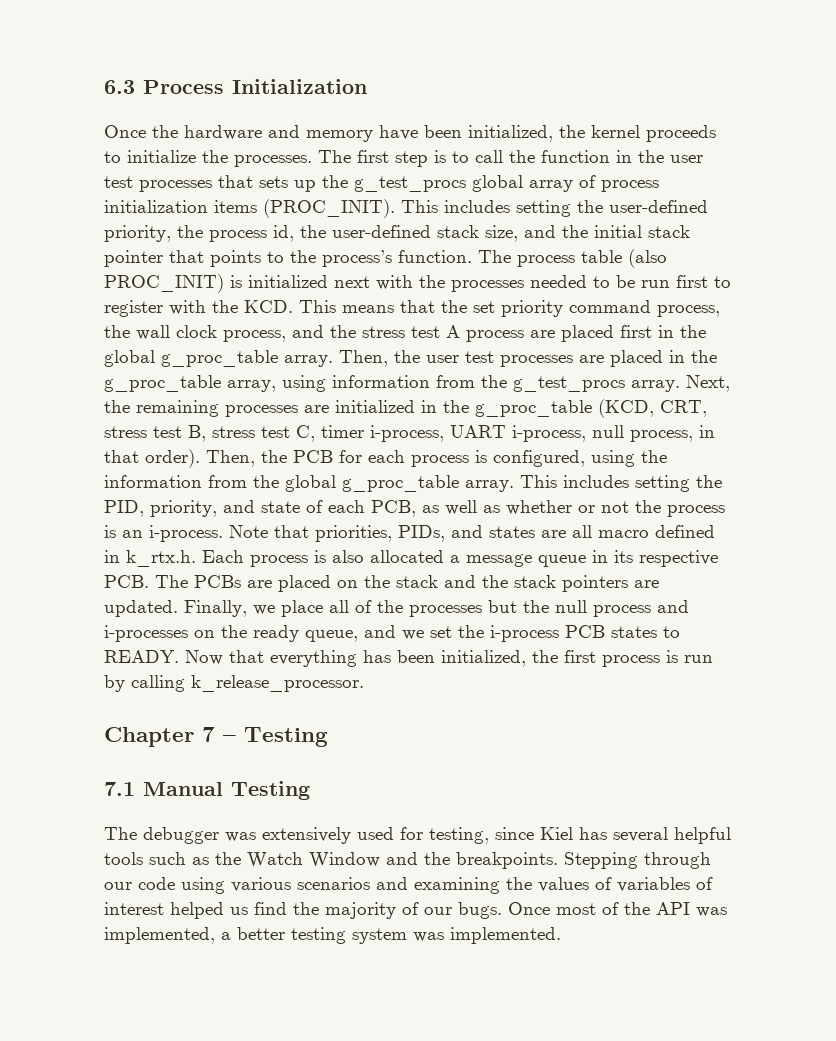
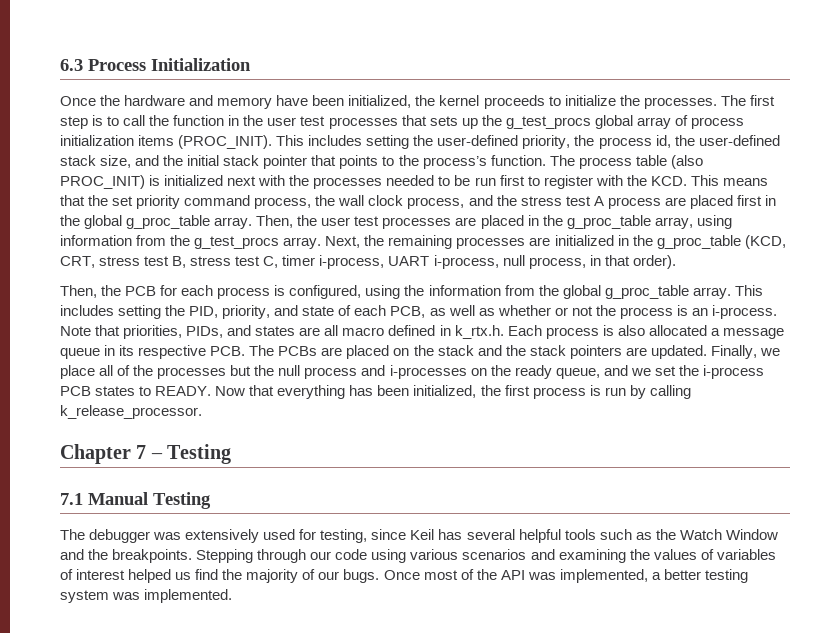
- Next, the remaining processes are initialized in the g_proc_table (KCD, CRT, stress test B, stress test C, timer i-process, UART i-process, null process, in that order). Then, the PCB for each process is configured, using the information from the global g_proc_table array.
+ Next, the remaining processes are initialized in the g_proc_table (KCD, CRT, stress test B, stress test C, timer i-process, UART i-process, null process, in that order).
+ Then, the PCB for each process is configured, using the information from the global g_proc_table array.
- The debugger was extensively used for testing, since Kiel has several helpful tools such as the Watch Window and the breakpoints.
+ The debugger was extensively used for testing, since Keil has several helpful tools such as the Watch Window and the breakpoints.

